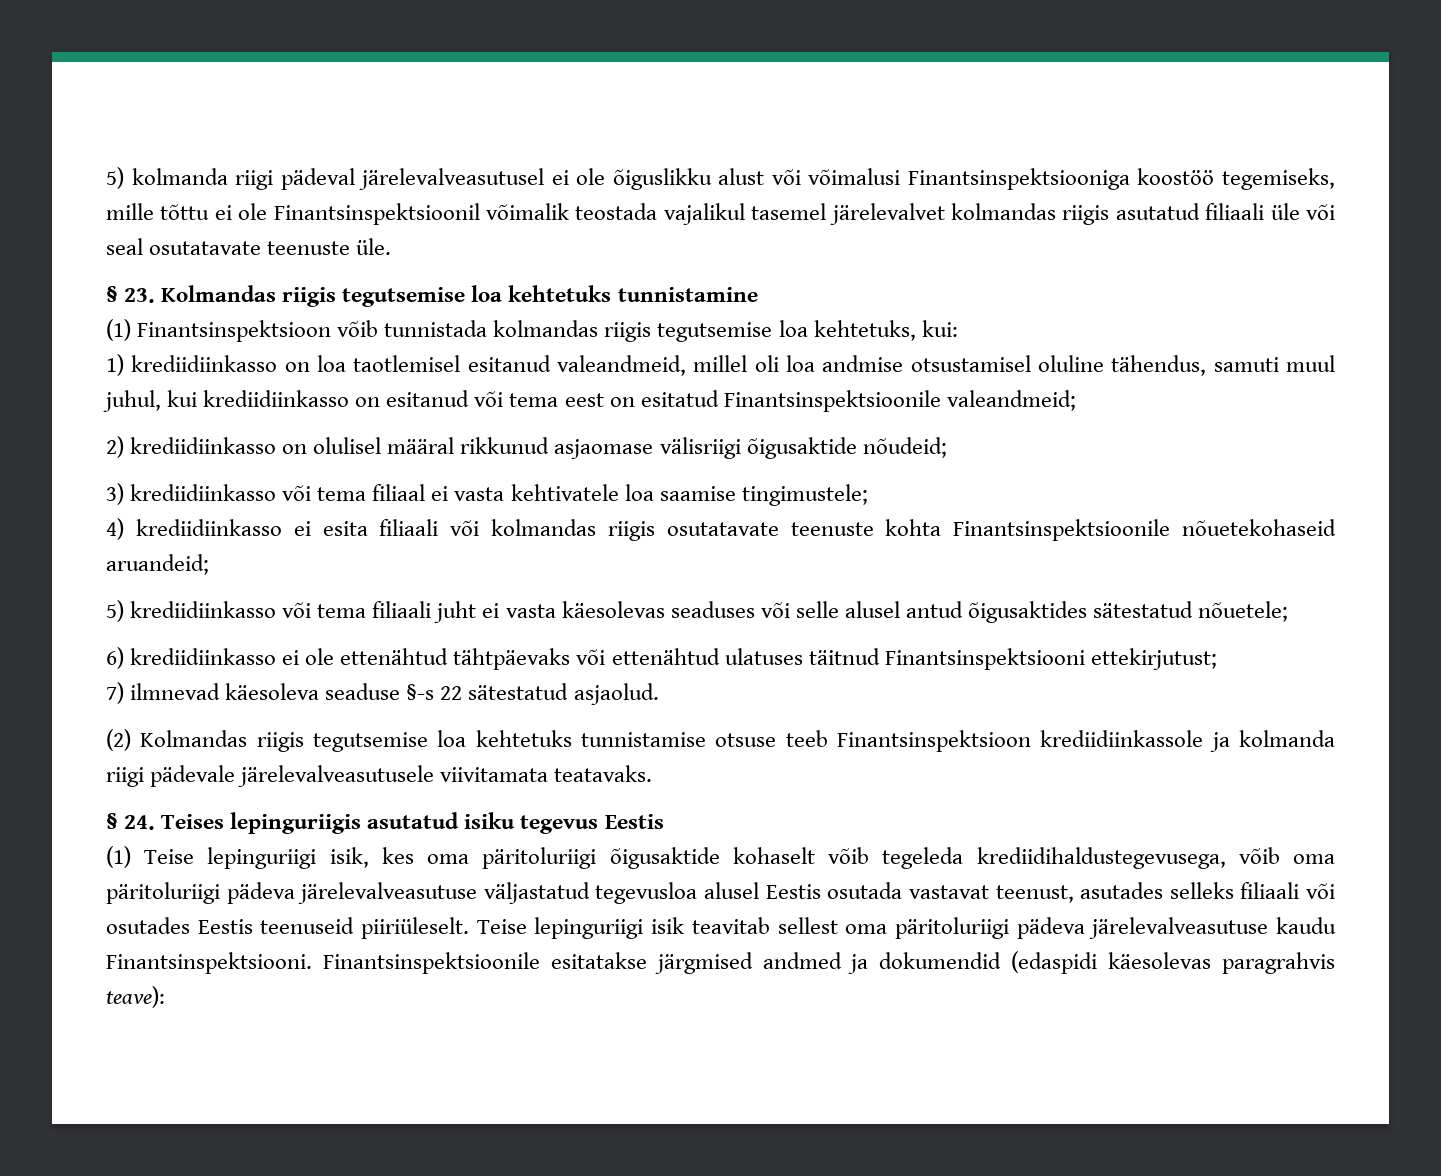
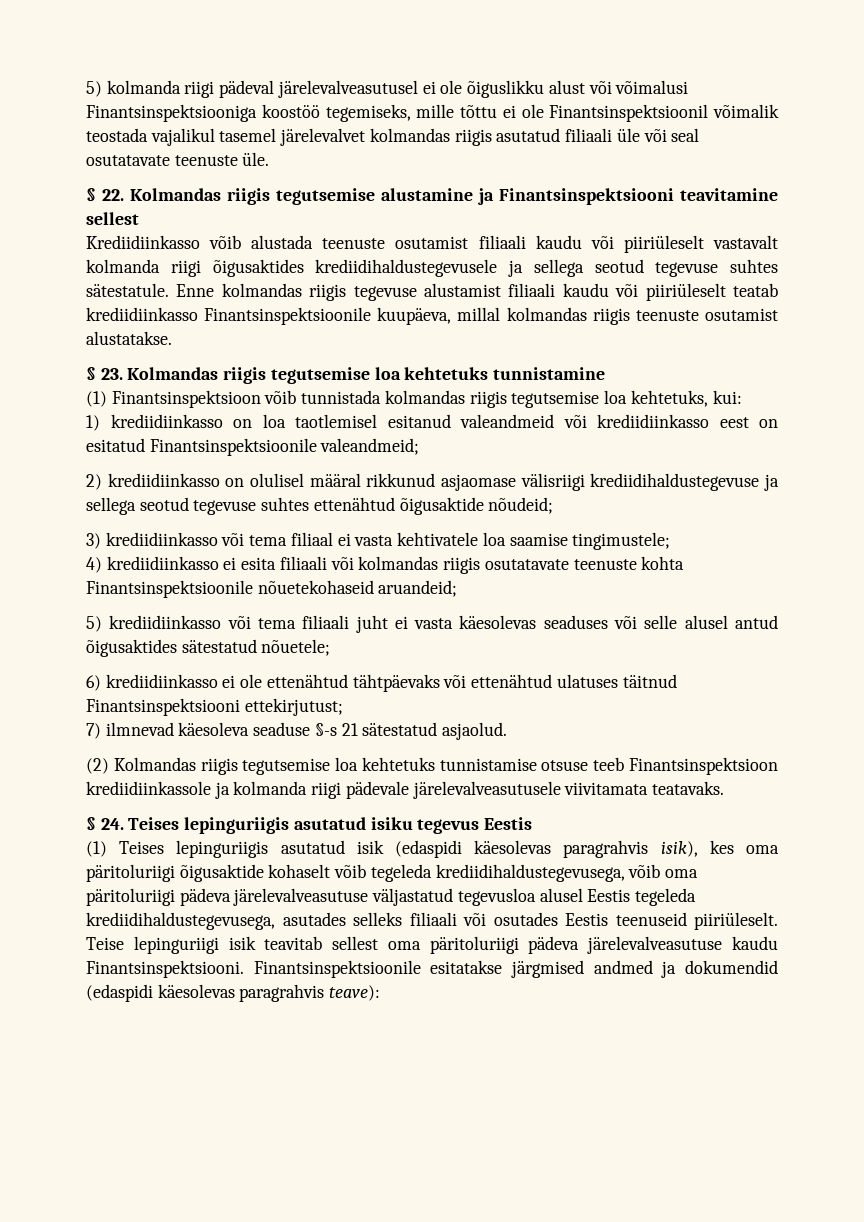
+ § 22. Kolmandas riigis tegutsemise alustamine ja Finantsinspektsiooni teavitamine sellest
+ Krediidiinkasso võib alustada teenuste osutamist filiaali kaudu või piiriüleselt vastavalt kolmanda riigi õigusaktides krediidihaldustegevusele ja sellega seotud tegevuse suhtes sätestatule. Enne kolmandas riigis tegevuse alustamist filiaali kaudu või piiriüleselt teatab krediidiinkasso Finantsinspektsioonile kuupäeva, millal kolmandas riigis teenuste osutamist alustatakse.
- 1) krediidiinkasso on loa taotlemisel esitanud valeandmeid, millel oli loa andmise otsustamisel oluline tähendus, samuti muul juhul, kui krediidiinkasso on esitanud või tema eest on esitatud Finantsinspektsioonile valeandmeid;
+ 1) krediidiinkasso on loa taotlemisel esitanud valeandmeid või krediidiinkasso eest on esitatud Finantsinspektsioonile valeandmeid;
- 2) krediidiinkasso on olulisel määral rikkunud asjaomase välisriigi õigusaktide nõudeid;
+ 2) krediidiinkasso on olulisel määral rikkunud asjaomase välisriigi krediidihaldustegevuse ja sellega seotud tegevuse suhtes ettenähtud õigusaktide nõudeid;
- 7) ilmnevad käesoleva seaduse §-s 22 sätestatud asjaolud.
+ 7) ilmnevad käesoleva seaduse §-s 21 sätestatud asjaolud.
- (1) Teise lepinguriigi isik, kes oma päritoluriigi õigusaktide kohaselt võib tegeleda krediidihaldustegevusega, võib oma päritoluriigi pädeva järelevalveasutuse väljastatud tegevusloa alusel Eestis osutada vastavat teenust, asutades selleks filiaali või osutades Eestis teenuseid piiriüleselt.
+ (1) Teises lepinguriigis asutatud isik (edaspidi käesolevas paragrahvis isik), kes oma päritoluriigi õigusaktide kohaselt võib tegeleda krediidihaldustegevusega, võib oma päritoluriigi pädeva järelevalveasutuse väljastatud tegevusloa alusel Eestis tegeleda krediidihaldustegevusega, asutades selleks filiaali või osutades Eestis teenuseid piiriüleselt.

